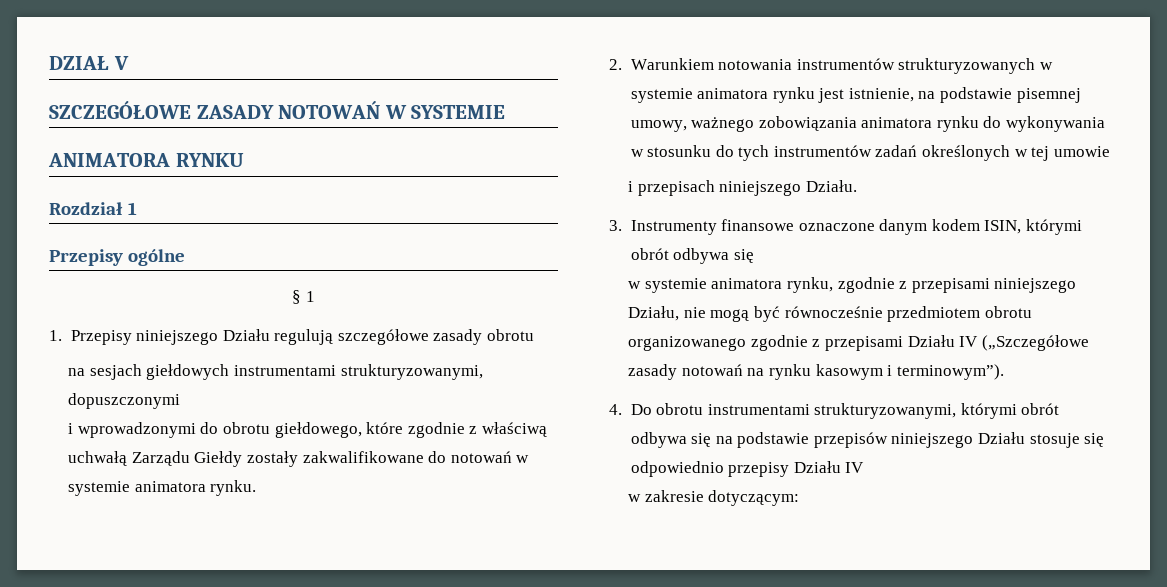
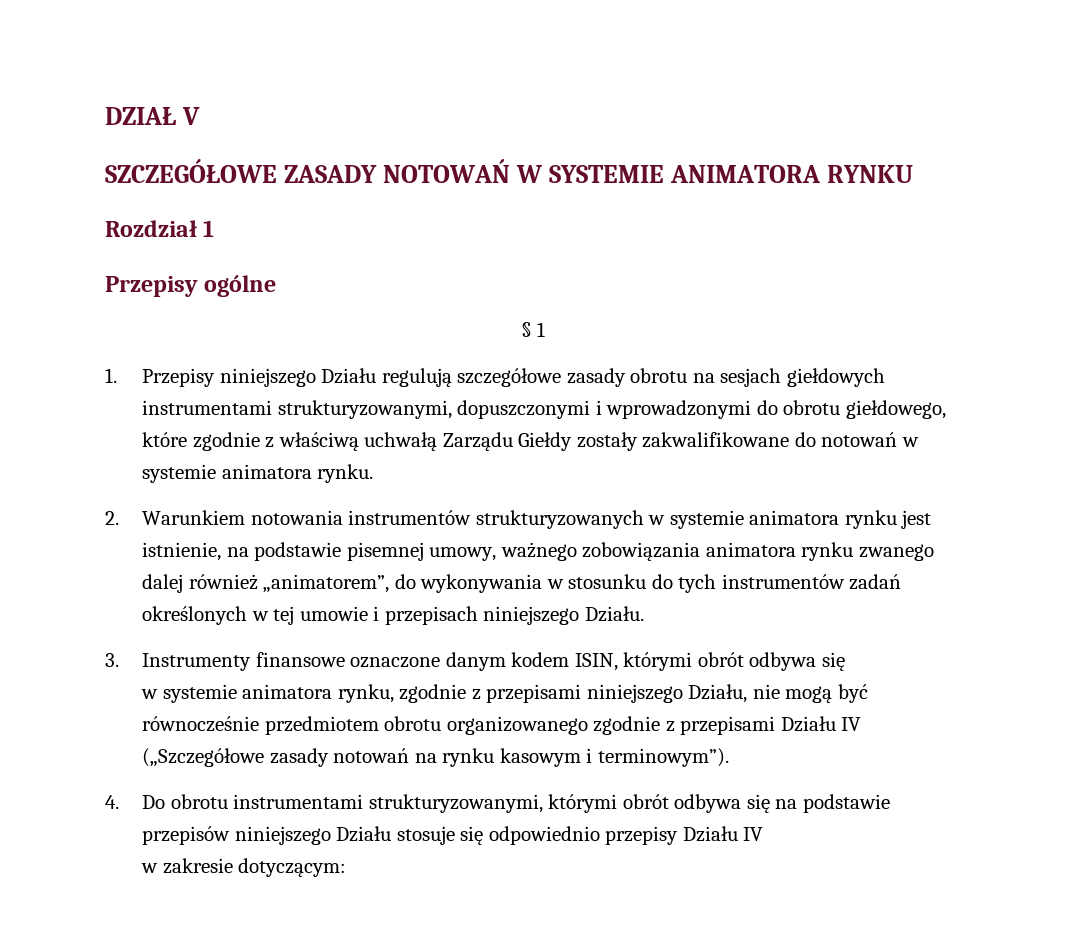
- SZCZEGÓŁOWE ZASADY NOTOWAŃ W SYSTEMIE
- ANIMATORA RYNKU
+ SZCZEGÓŁOWE ZASADY NOTOWAŃ W SYSTEMIE ANIMATORA RYNKU
- 1. Przepisy niniejszego Działu regulują szczegółowe zasady obrotu
- na sesjach giełdowych instrumentami strukturyzowanymi, dopuszczonymi
- i wprowadzonymi do obrotu giełdowego, które zgodnie z właściwą uchwałą Zarządu Giełdy zostały zakwalifikowane do notowań w systemie animatora rynku.
+ 1. Przepisy niniejszego Działu regulują szczegółowe zasady obrotu na sesjach giełdowych instrumentami strukturyzowanymi, dopuszczonymi i wprowadzonymi do obrotu giełdowego, które zgodnie z właściwą uchwałą Zarządu Giełdy zostały zakwalifikowane do notowań w systemie animatora rynku.
- 2. Warunkiem notowania instrumentów strukturyzowanych w systemie animatora rynku jest istnienie, na podstawie pisemnej umowy, ważnego zobowiązania animatora rynku do wykonywania w stosunku do tych instrumentów zadań określonych w tej umowie
- i przepisach niniejszego Działu.
+ 2. Warunkiem notowania instrumentów strukturyzowanych w systemie animatora rynku jest istnienie, na podstawie pisemnej umowy, ważnego zobowiązania animatora rynku zwanego dalej również „animatorem”, do wykonywania w stosunku do tych instrumentów zadań określonych w tej umowie i przepisach niniejszego Działu.

